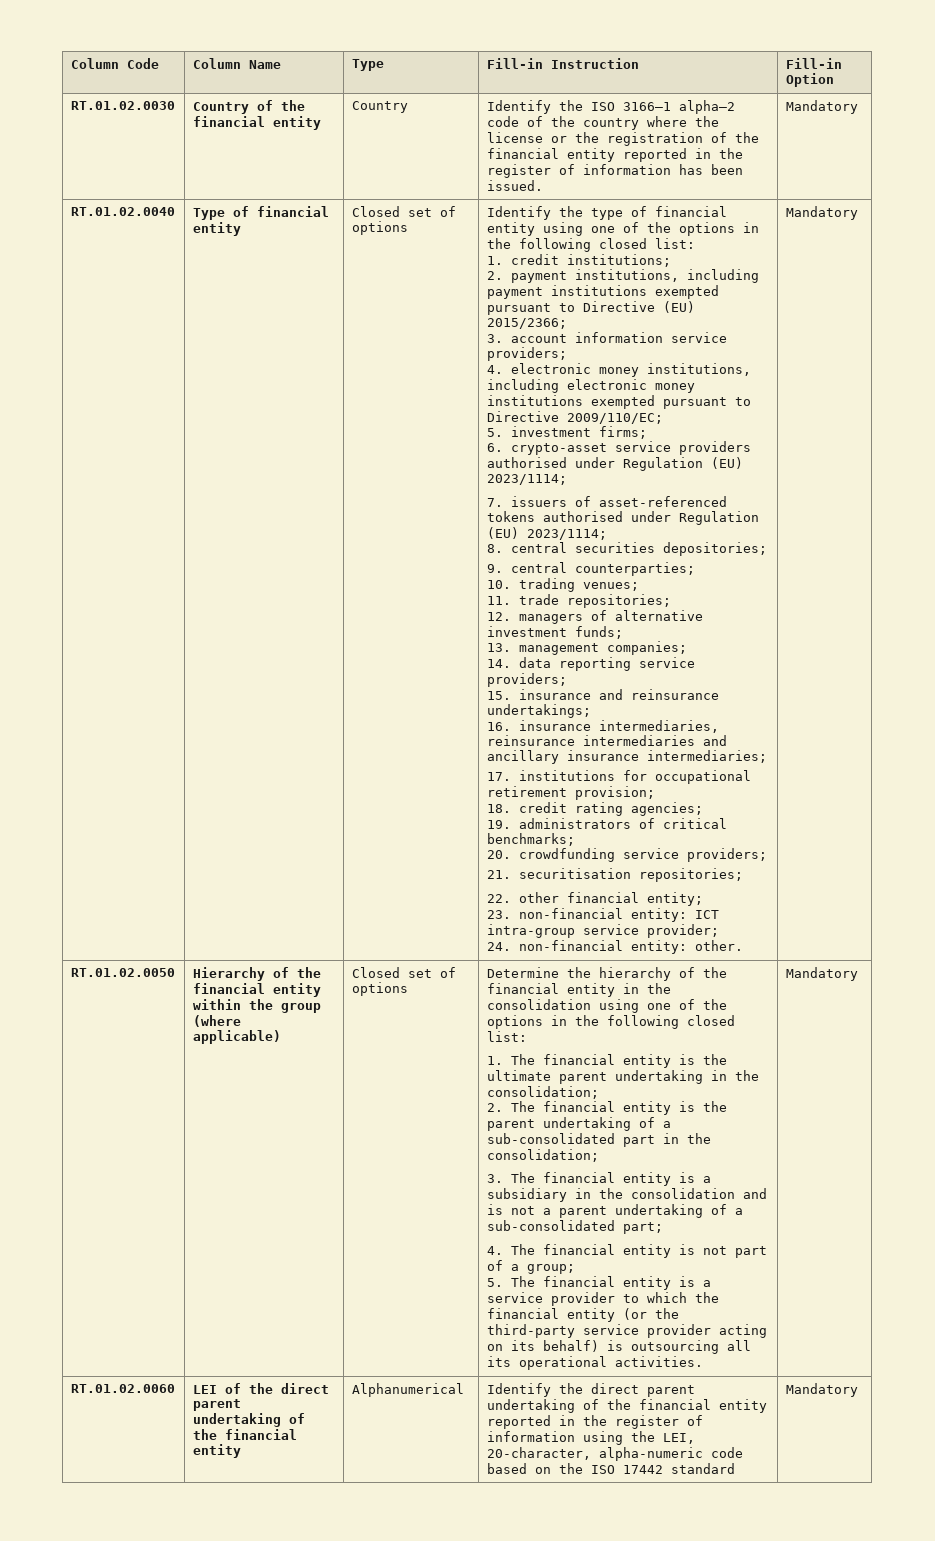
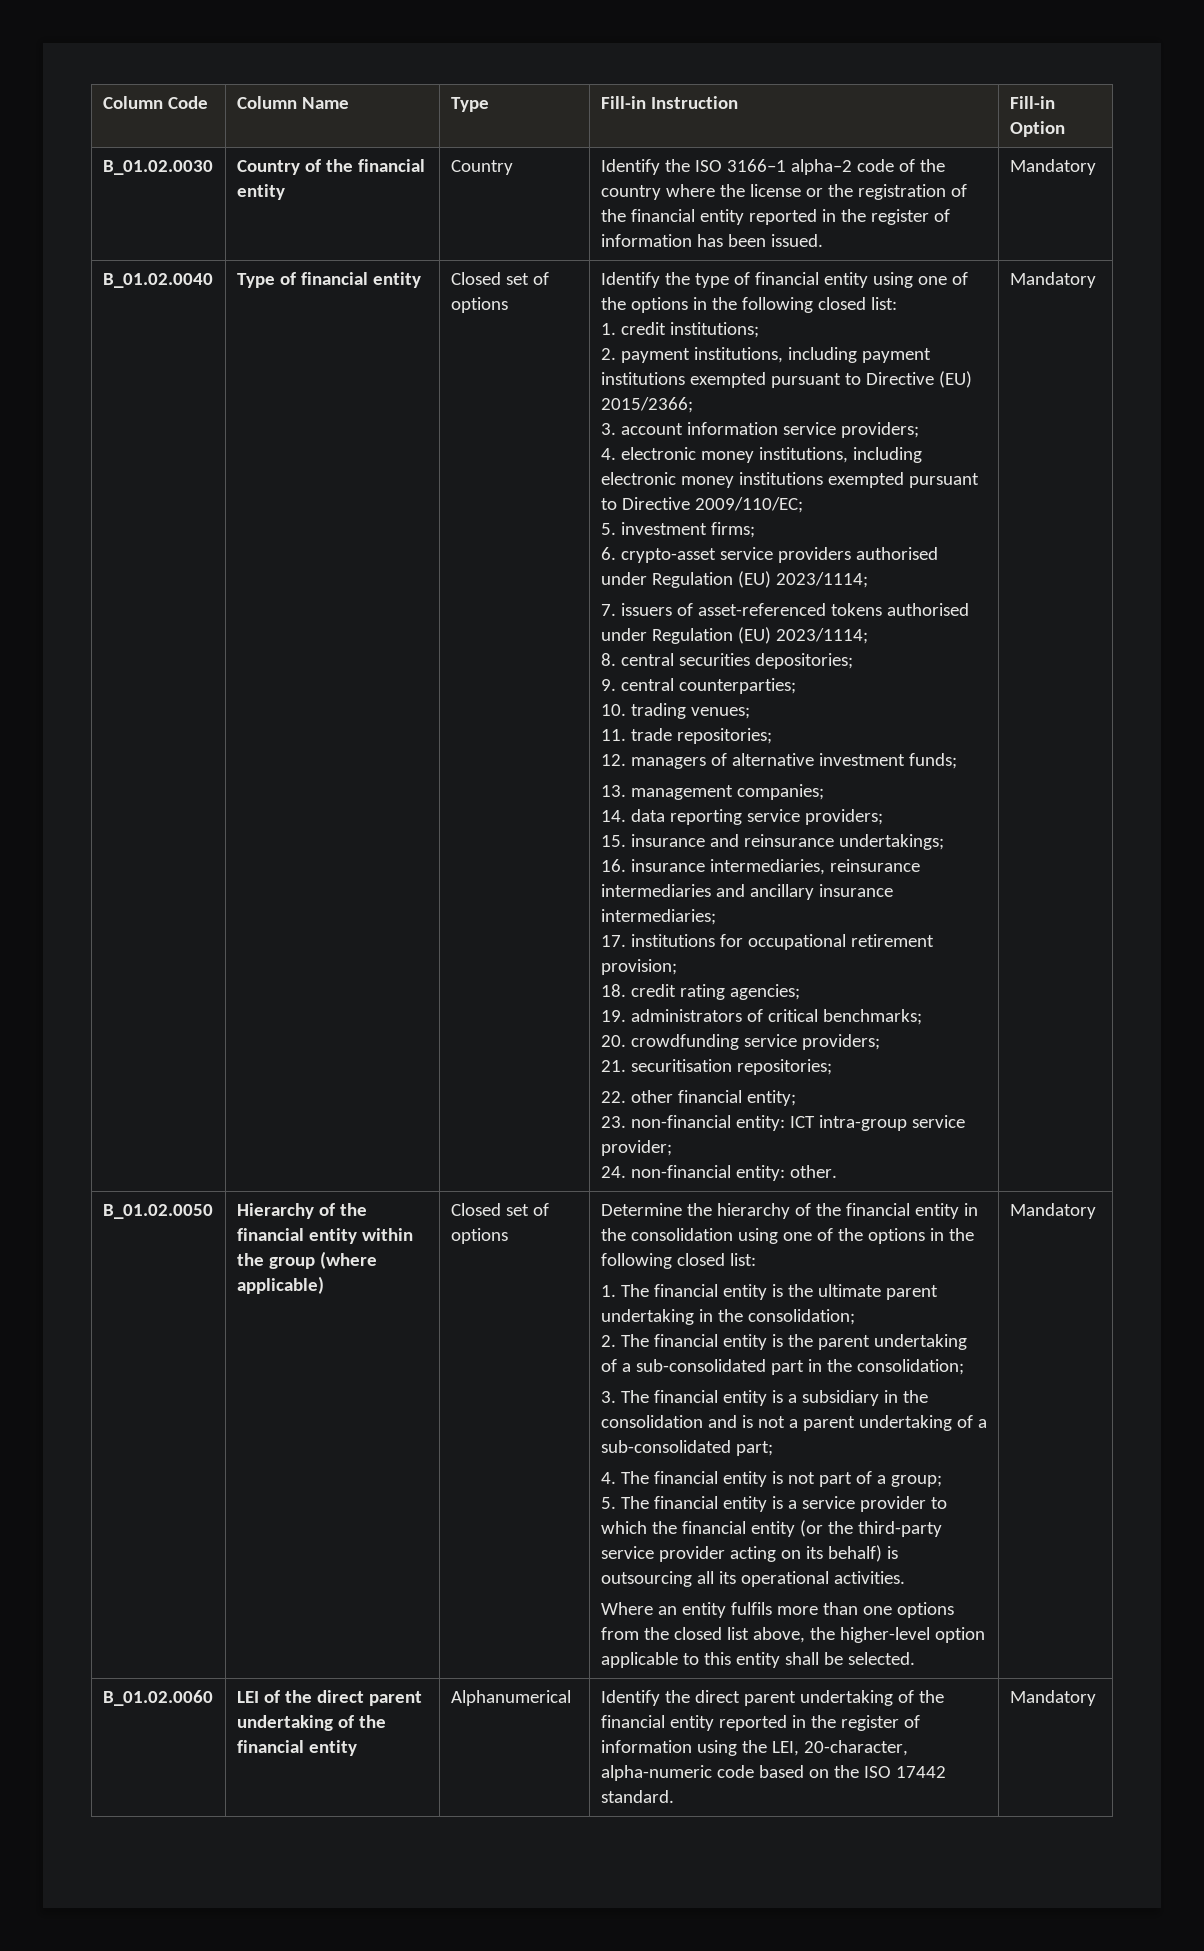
- RT.01.02.0030 | Country of the financial entity | Country | Identify the ISO 3166–1 alpha–2 code of the country where the license or the registration of the financial entity reported in the register of information has been issued. | Mandatory
+ B_01.02.0030 | Country of the financial entity | Country | Identify the ISO 3166–1 alpha–2 code of the country where the license or the registration of the financial entity reported in the register of information has been issued. | Mandatory
- RT.01.02.0040
+ B_01.02.0040
- RT.01.02.0050
+ B_01.02.0050
- 5. The financial entity is a service provider to which the financial entity (or the third-party service provider acting on its behalf) is outsourcing all its operational activities. | Mandatory
- RT.01.02.0060 | LEI of the direct parent undertaking of the financial entity | Alphanumerical | Identify the direct parent undertaking of the financial entity reported in the register of information using the LEI, 20-character, alpha-numeric code based on the ISO 17442 standard | Mandatory
+ 5. The financial entity is a service provider to which the financial entity (or the third-party service provider acting on its behalf) is outsourcing all its operational activities.
+ Where an entity fulfils more than one options from the closed list above, the higher-level option applicable to this entity shall be selected. | Mandatory
+ B_01.02.0060 | LEI of the direct parent undertaking of the financial entity | Alphanumerical | Identify the direct parent undertaking of the financial entity reported in the register of information using the LEI, 20-character, alpha-numeric code based on the ISO 17442 standard. | Mandatory

